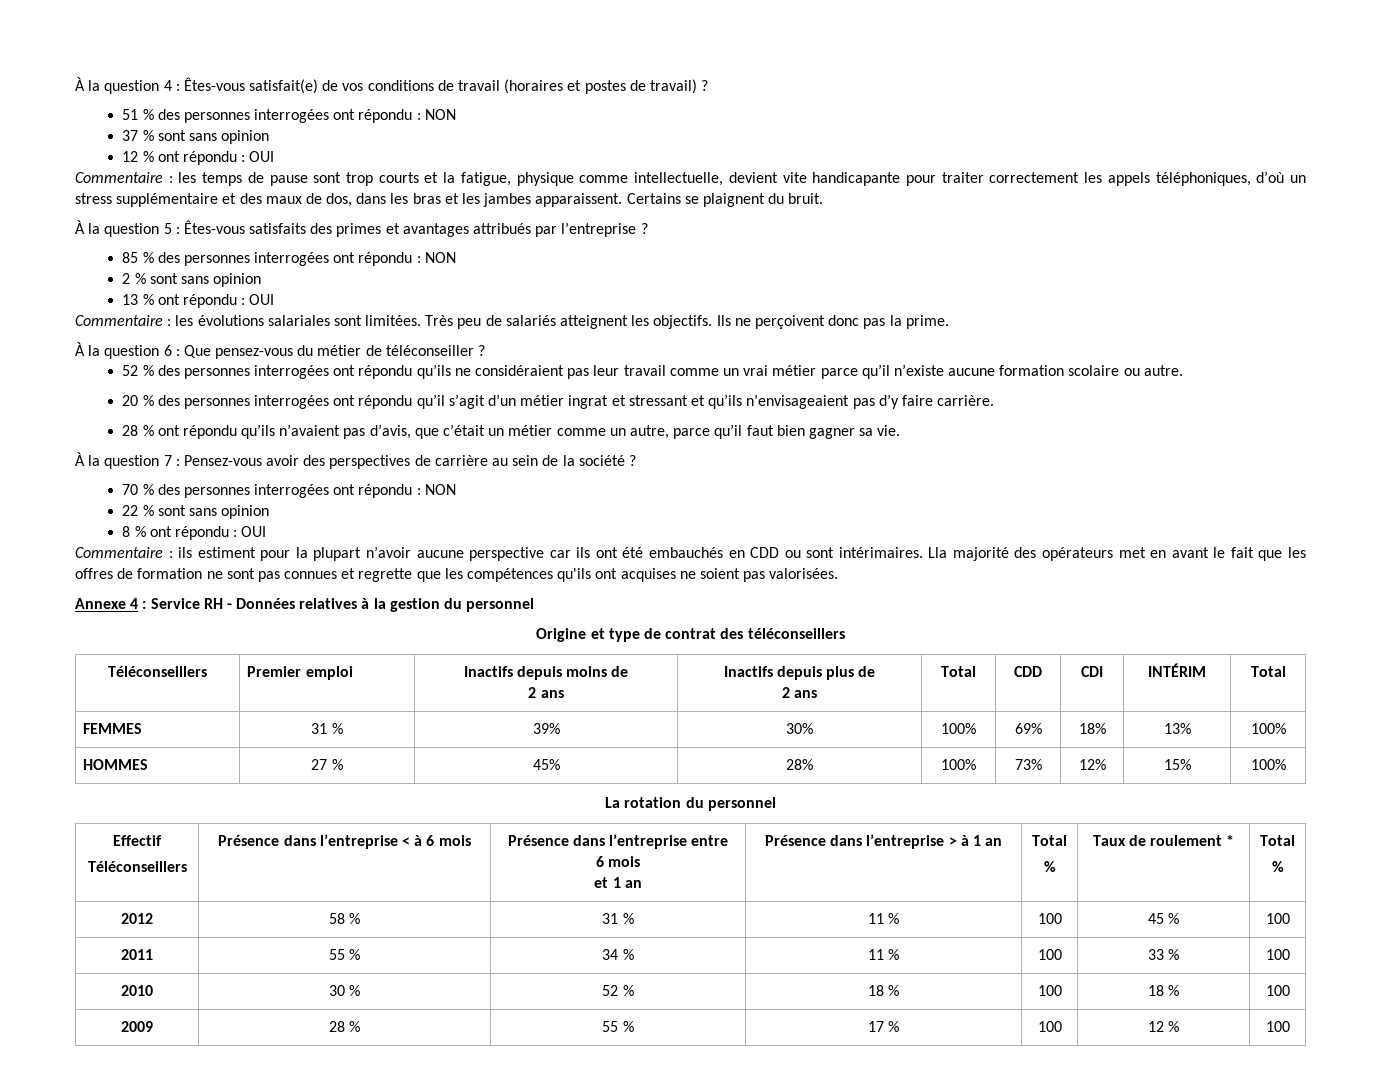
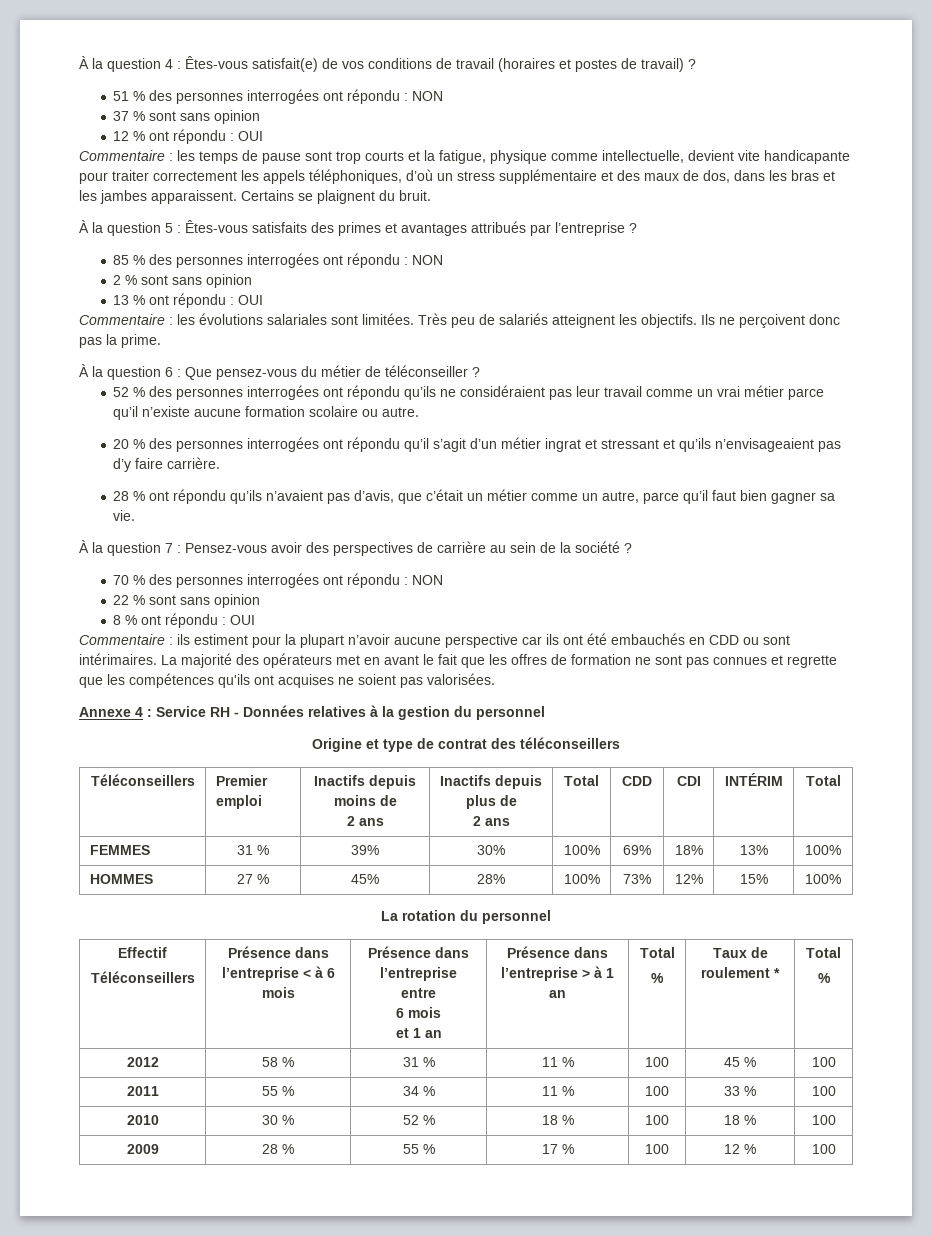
- Lla majorité des opérateurs met en avant le fait que les offres de formation ne sont pas connues et regrette que les compétences qu'ils ont acquises ne soient pas valorisées.
+ La majorité des opérateurs met en avant le fait que les offres de formation ne sont pas connues et regrette que les compétences qu'ils ont acquises ne soient pas valorisées.

